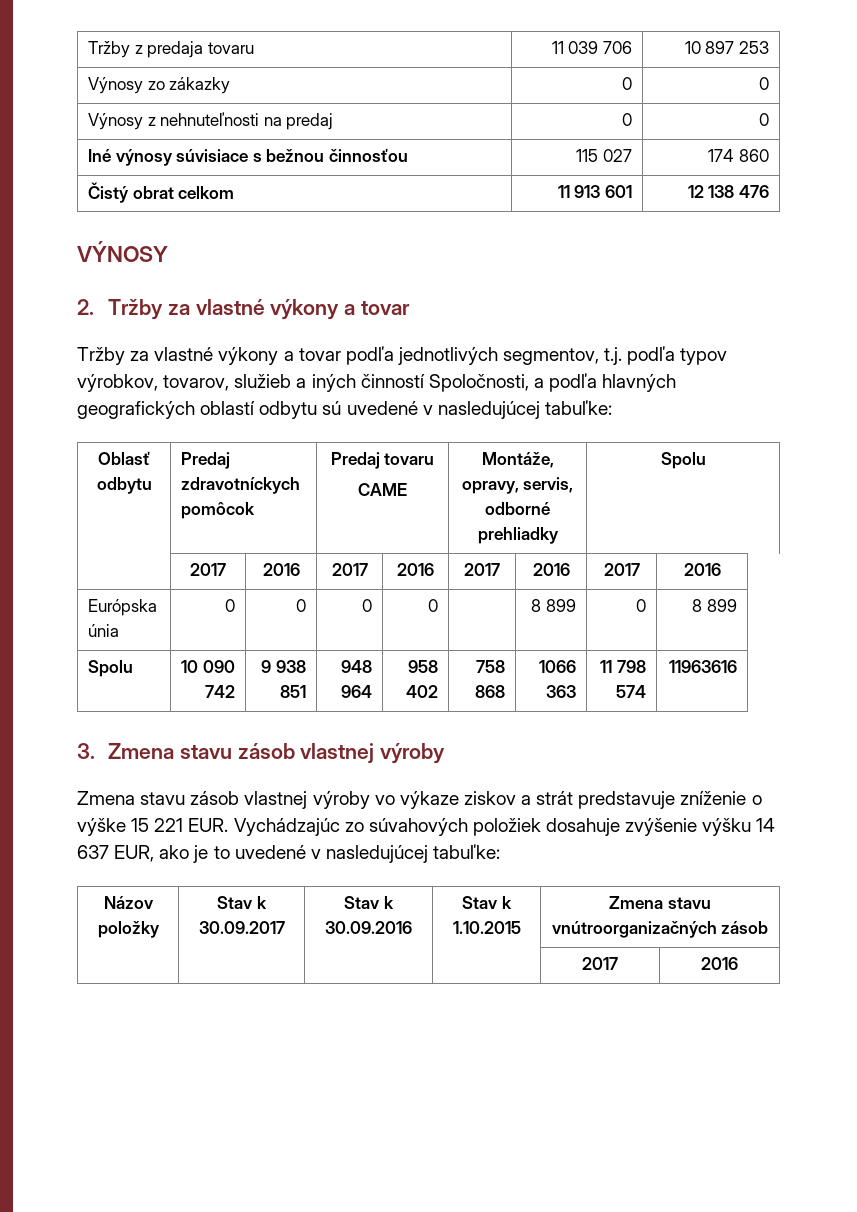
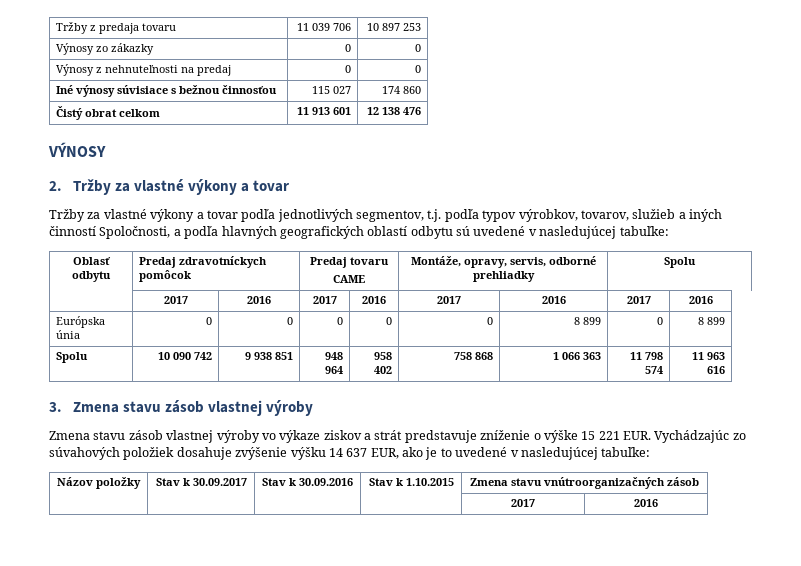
- Európska únia | 0 | 0 | 0 | 0 | | 8 899 | 0 | 8 899
+ Európska únia | 0 | 0 | 0 | 0 | 0 | 8 899 | 0 | 8 899
- Spolu | 10 090 742 | 9 938 851 | 948 964 | 958 402 | 758 868 | 1066 363 | 11 798 574 | 11963616
+ Spolu | 10 090 742 | 9 938 851 | 948 964 | 958 402 | 758 868 | 1 066 363 | 11 798 574 | 11 963 616

